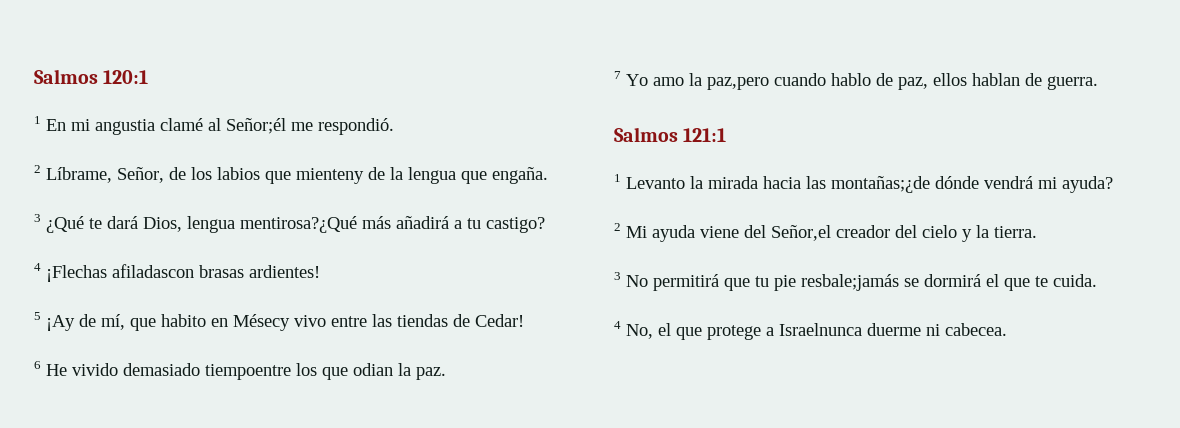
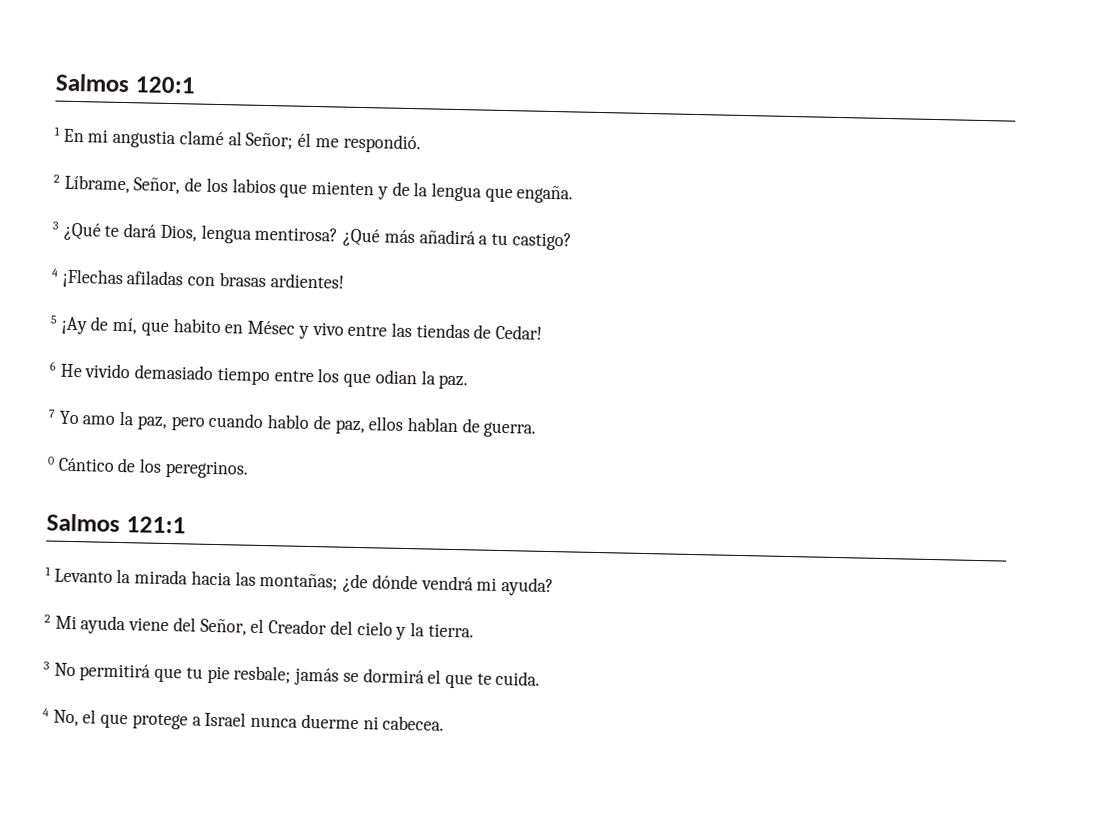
- 1 En mi angustia clamé al Señor;él me respondió.
+ 1 En mi angustia clamé al Señor; él me respondió.
- 2 Líbrame, Señor, de los labios que mienteny de la lengua que engaña.
+ 2 Líbrame, Señor, de los labios que mienten y de la lengua que engaña.
- 3 ¿Qué te dará Dios, lengua mentirosa?¿Qué más añadirá a tu castigo?
+ 3 ¿Qué te dará Dios, lengua mentirosa? ¿Qué más añadirá a tu castigo?
- 4 ¡Flechas afiladascon brasas ardientes!
+ 4 ¡Flechas afiladas con brasas ardientes!
- 5 ¡Ay de mí, que habito en Mésecy vivo entre las tiendas de Cedar!
+ 5 ¡Ay de mí, que habito en Mésec y vivo entre las tiendas de Cedar!
- 6 He vivido demasiado tiempoentre los que odian la paz.
+ 6 He vivido demasiado tiempo entre los que odian la paz.
- 7 Yo amo la paz,pero cuando hablo de paz, ellos hablan de guerra.
+ 7 Yo amo la paz, pero cuando hablo de paz, ellos hablan de guerra.
+ 0 Cántico de los peregrinos.
- 1 Levanto la mirada hacia las montañas;¿de dónde vendrá mi ayuda?
+ 1 Levanto la mirada hacia las montañas; ¿de dónde vendrá mi ayuda?
- 2 Mi ayuda viene del Señor,el creador del cielo y la tierra.
+ 2 Mi ayuda viene del Señor, el Creador del cielo y la tierra.
- 3 No permitirá que tu pie resbale;jamás se dormirá el que te cuida.
+ 3 No permitirá que tu pie resbale; jamás se dormirá el que te cuida.
- 4 No, el que protege a Israelnunca duerme ni cabecea.
+ 4 No, el que protege a Israel nunca duerme ni cabecea.

